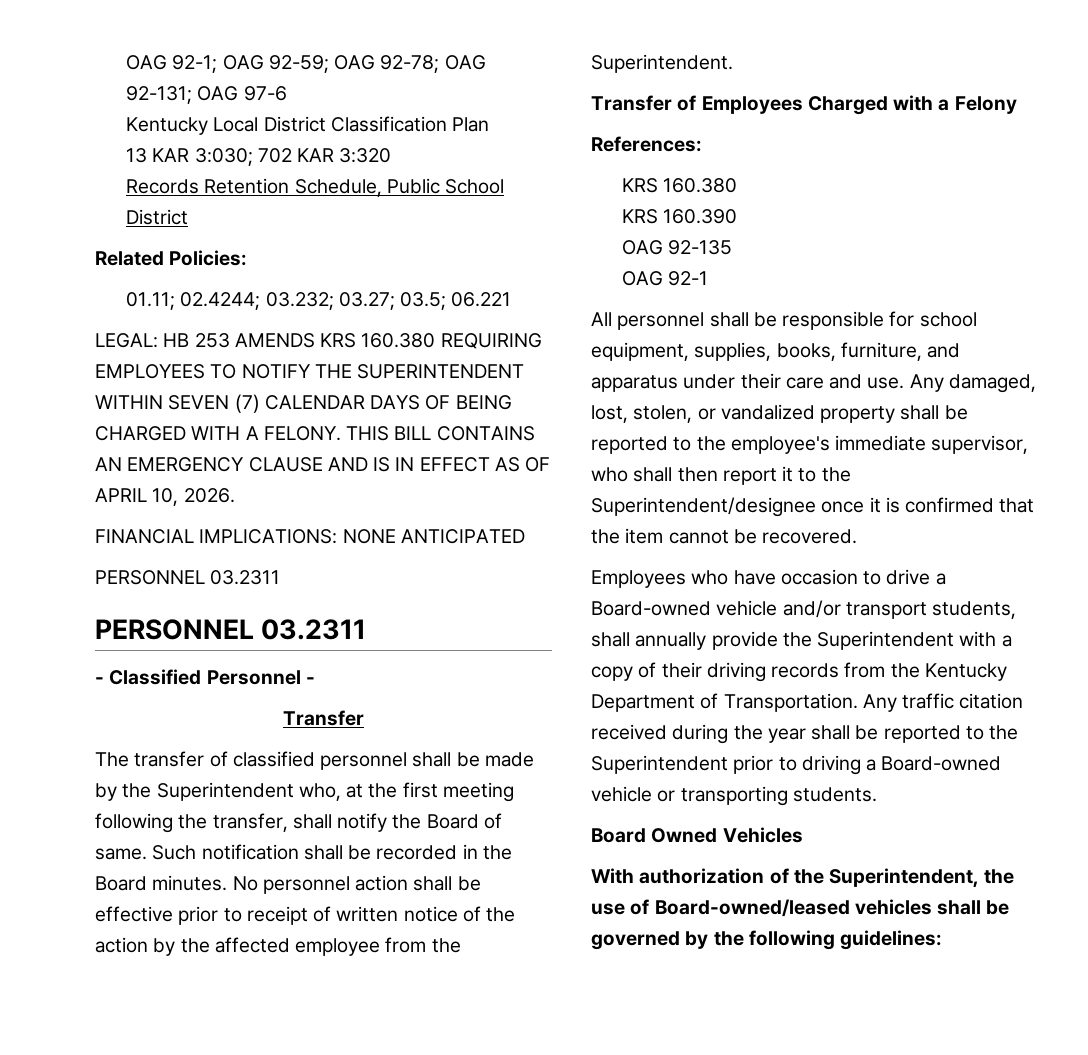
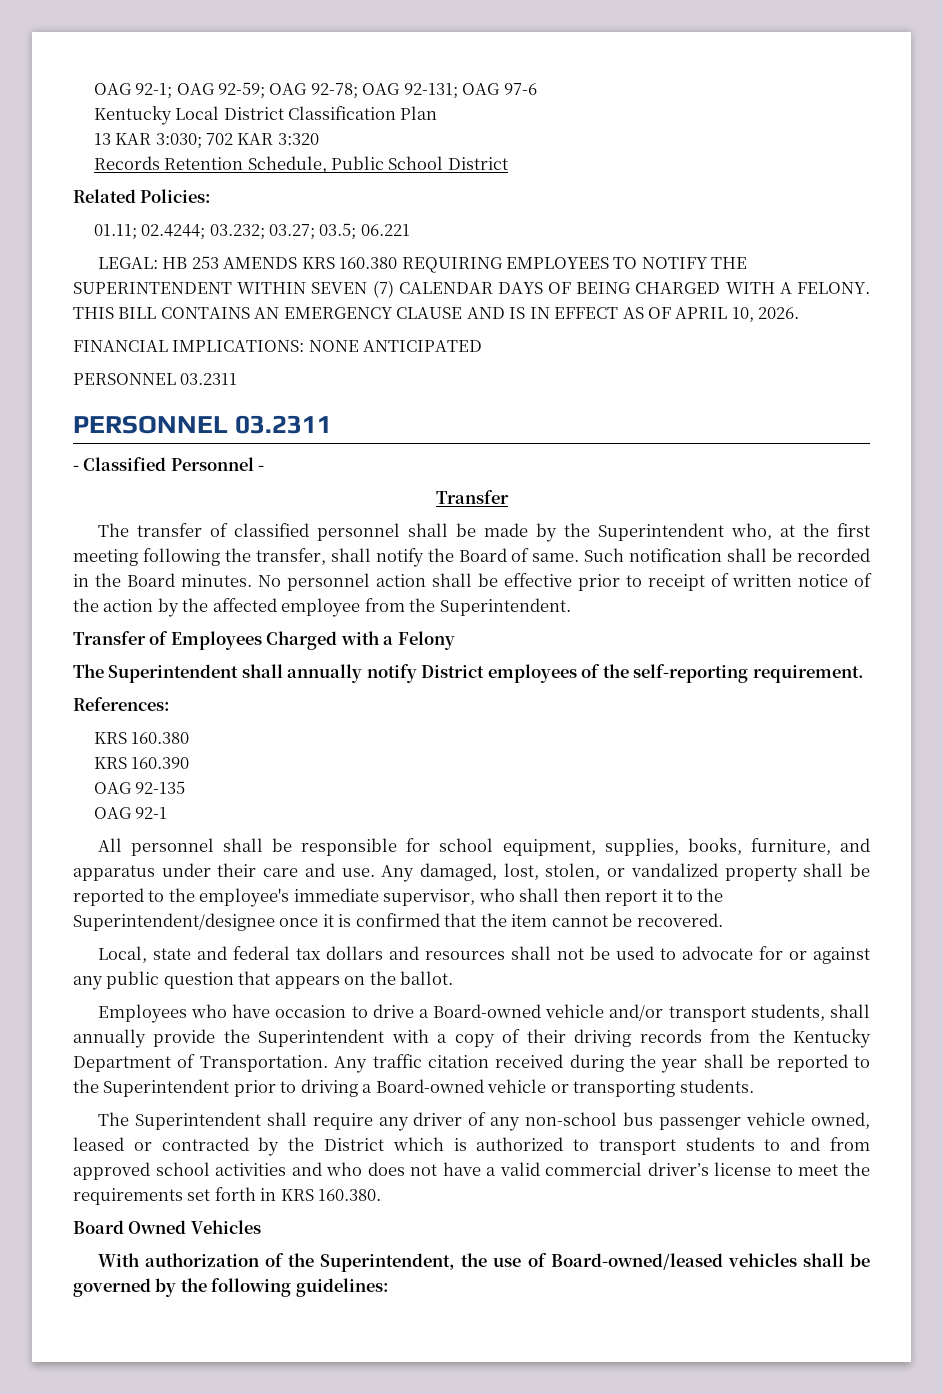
+ The Superintendent shall annually notify District employees of the self-reporting requirement.
+ Local, state and federal tax dollars and resources shall not be used to advocate for or against any public question that appears on the ballot.
+ The Superintendent shall require any driver of any non-school bus passenger vehicle owned, leased or contracted by the District which is authorized to transport students to and from approved school activities and who does not have a valid commercial driver’s license to meet the requirements set forth in KRS 160.380.

